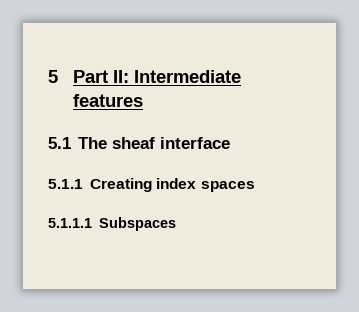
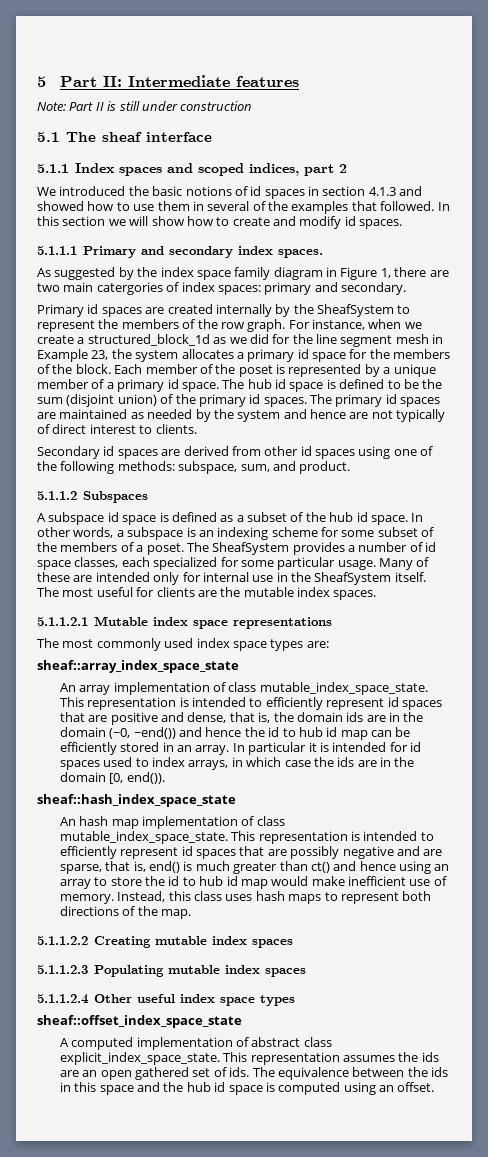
+ Note: Part II is still under construction
- 5.1.1 Creating index spaces
- 5.1.1.1 Subspaces
+ 5.1.1 Index spaces and scoped indices, part 2
+ We introduced the basic notions of id spaces in section 4.1.3 and showed how to use them in several of the examples that followed. In this section we will show how to create and modify id spaces.
+ 5.1.1.1 Primary and secondary index spaces.
+ As suggested by the index space family diagram in Figure 1, there are two main catergories of index spaces: primary and secondary.
+ Primary id spaces are created internally by the SheafSystem to represent the members of the row graph. For instance, when we create a structured_block_1d as we did for the line segment mesh in Example 23, the system allocates a primary id space for the members of the block. Each member of the poset is represented by a unique member of a primary id space. The hub id space is defined to be the sum (disjoint union) of the primary id spaces. The primary id spaces are maintained as needed by the system and hence are not typically of direct interest to clients.
+ Secondary id spaces are derived from other id spaces using one of the following methods: subspace, sum, and product.
+ 5.1.1.2 Subspaces
+ A subspace id space is defined as a subset of the hub id space. In other words, a subspace is an indexing scheme for some subset of the members of a poset. The SheafSystem provides a number of id space classes, each specialized for some particular usage. Many of these are intended only for internal use in the SheafSystem itself. The most useful for clients are the mutable index spaces.
+ 5.1.1.2.1 Mutable index space representations
+ The most commonly used index space types are:
+ sheaf::array_index_space_state
+ An array implementation of class mutable_index_space_state. This representation is intended to efficiently represent id spaces that are positive and dense, that is, the domain ids are in the domain (~0, ~end()) and hence the id to hub id map can be efficiently stored in an array. In particular it is intended for id spaces used to index arrays, in which case the ids are in the domain [0, end()).
+ sheaf::hash_index_space_state
+ An hash map implementation of class mutable_index_space_state. This representation is intended to efficiently represent id spaces that are possibly negative and are sparse, that is, end() is much greater than ct() and hence using an array to store the id to hub id map would make inefficient use of memory. Instead, this class uses hash maps to represent both directions of the map.
+ 5.1.1.2.2 Creating mutable index spaces
+ 5.1.1.2.3 Populating mutable index spaces
+ 5.1.1.2.4 Other useful index space types
+ sheaf::offset_index_space_state
+ A computed implementation of abstract class explicit_index_space_state. This representation assumes the ids are an open gathered set of ids. The equivalence between the ids in this space and the hub id space is computed using an offset.

